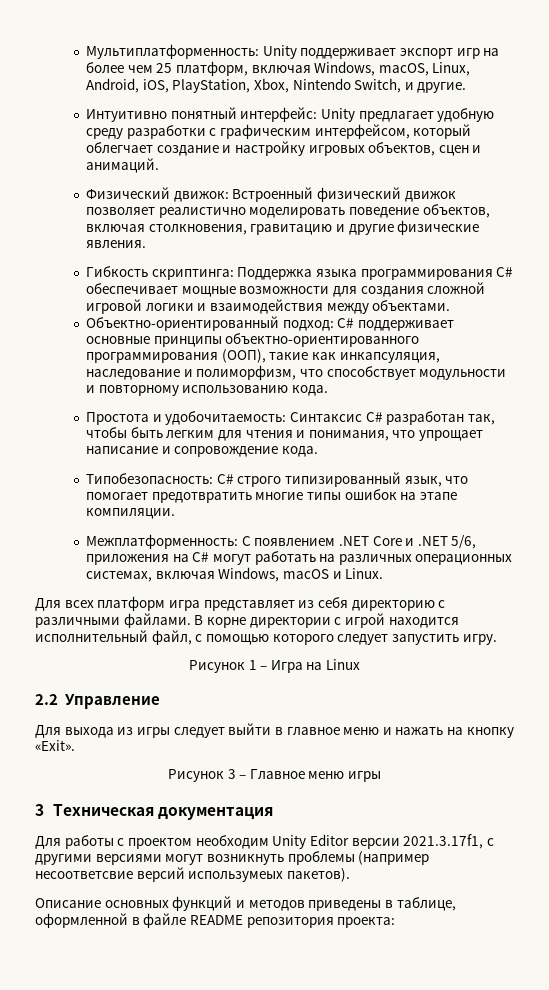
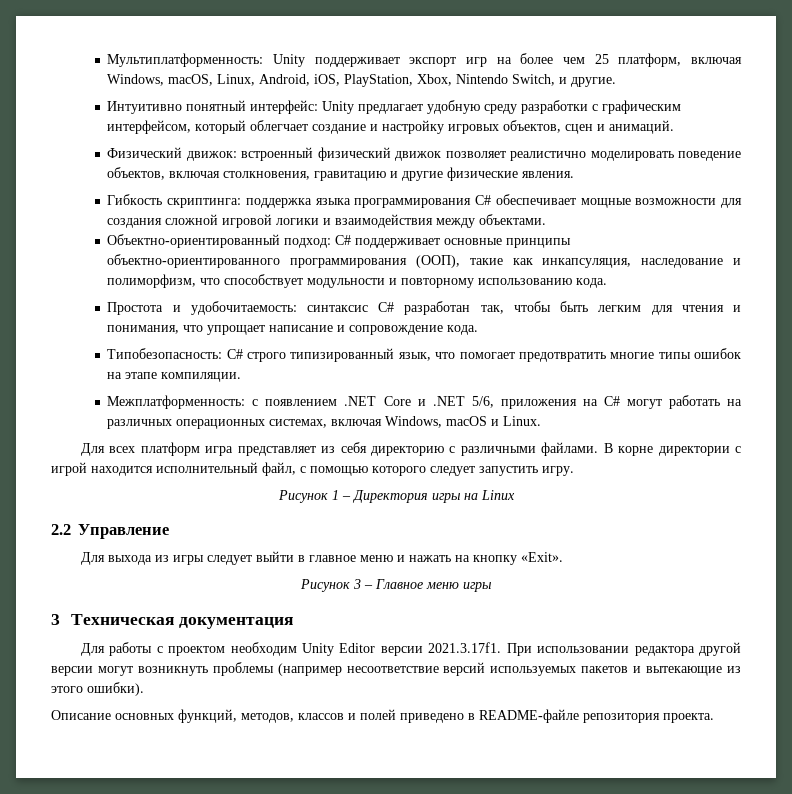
- Физический движок: Встроенный физический движок позволяет реалистично моделировать поведение объектов, включая столкновения, гравитацию и другие физические явления.
+ Физический движок: встроенный физический движок позволяет реалистично моделировать поведение объектов, включая столкновения, гравитацию и другие физические явления.
- Гибкость скриптинга: Поддержка языка программирования C# обеспечивает мощные возможности для создания сложной игровой логики и взаимодействия между объектами.
+ Гибкость скриптинга: поддержка языка программирования C# обеспечивает мощные возможности для создания сложной игровой логики и взаимодействия между объектами.
- Простота и удобочитаемость: Синтаксис C# разработан так, чтобы быть легким для чтения и понимания, что упрощает написание и сопровождение кода.
+ Простота и удобочитаемость: синтаксис C# разработан так, чтобы быть легким для чтения и понимания, что упрощает написание и сопровождение кода.
- Межплатформенность: С появлением .NET Core и .NET 5/6, приложения на C# могут работать на различных операционных системах, включая Windows, macOS и Linux.
+ Межплатформенность: с появлением .NET Core и .NET 5/6, приложения на C# могут работать на различных операционных системах, включая Windows, macOS и Linux.
- Рисунок 1 – Игра на Linux
+ Рисунок 1 – Директория игры на Linux
- Для работы с проектом необходим Unity Editor версии 2021.3.17f1, с другими версиями могут возникнуть проблемы (например несоответсвие версий использумеых пакетов).
- Описание основных функций и методов приведены в таблице, оформленной в файле README репозитория проекта:
+ Для работы с проектом необходим Unity Editor версии 2021.3.17f1. При использовании редактора другой версии могут возникнуть проблемы (например несоответствие версий используемых пакетов и вытекающие из этого ошибки).
+ Описание основных функций, методов, классов и полей приведено в README-файле репозитория проекта.

